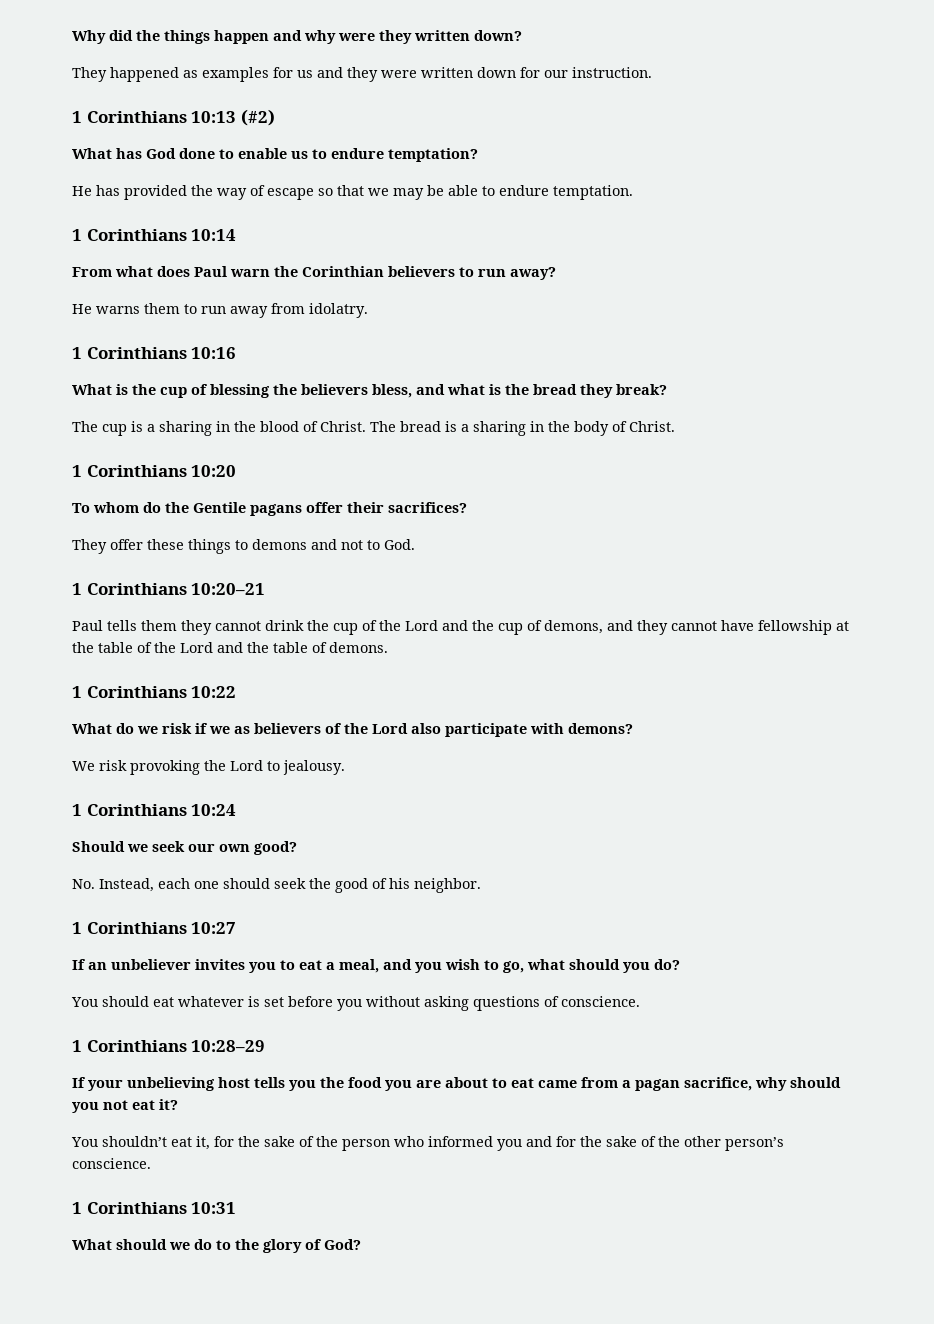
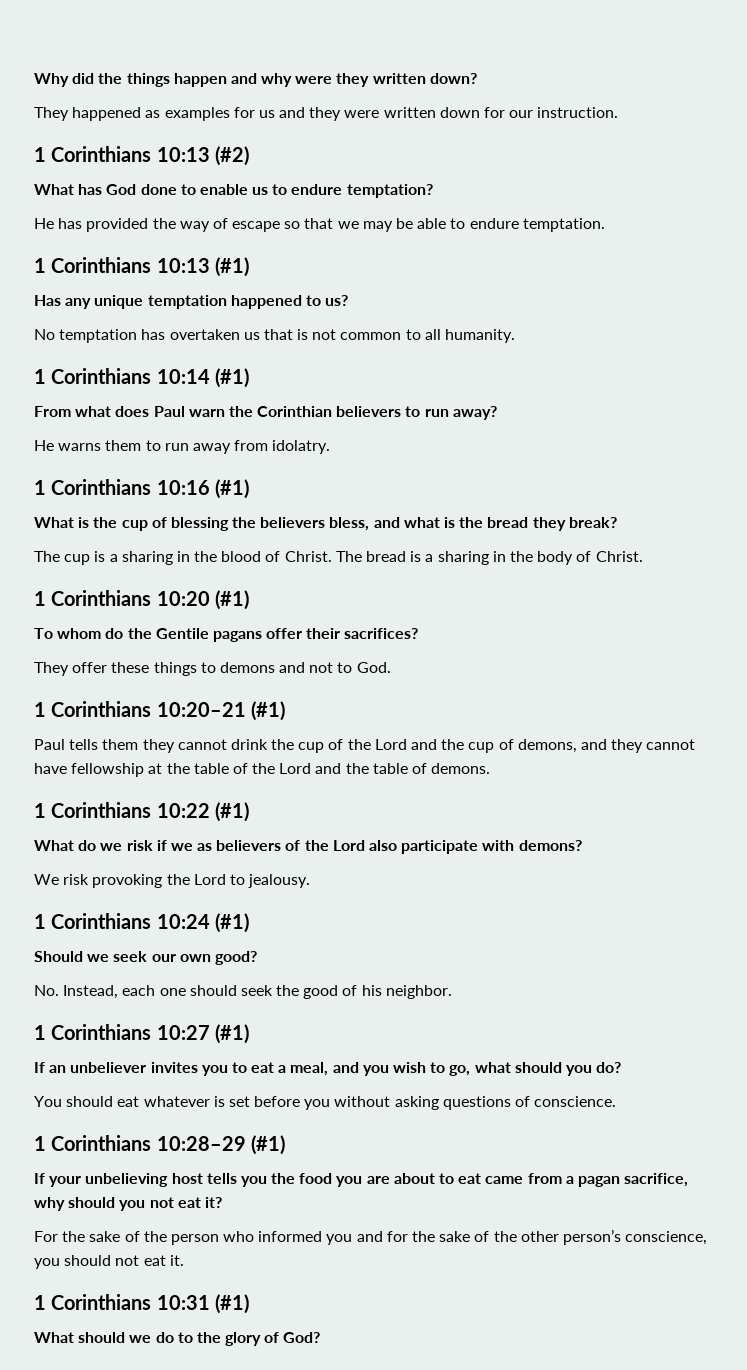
+ 1 Corinthians 10:13 (#1)
+ Has any unique temptation happened to us?
+ No temptation has overtaken us that is not common to all humanity.
- 1 Corinthians 10:14
+ 1 Corinthians 10:14 (#1)
- 1 Corinthians 10:16
+ 1 Corinthians 10:16 (#1)
- 1 Corinthians 10:20
+ 1 Corinthians 10:20 (#1)
- 1 Corinthians 10:20–21
+ 1 Corinthians 10:20–21 (#1)
- 1 Corinthians 10:22
+ 1 Corinthians 10:22 (#1)
- 1 Corinthians 10:24
+ 1 Corinthians 10:24 (#1)
- 1 Corinthians 10:27
+ 1 Corinthians 10:27 (#1)
- 1 Corinthians 10:28–29
+ 1 Corinthians 10:28–29 (#1)
- You shouldn’t eat it, for the sake of the person who informed you and for the sake of the other person’s conscience.
+ For the sake of the person who informed you and for the sake of the other person’s conscience, you should not eat it.
- 1 Corinthians 10:31
+ 1 Corinthians 10:31 (#1)

